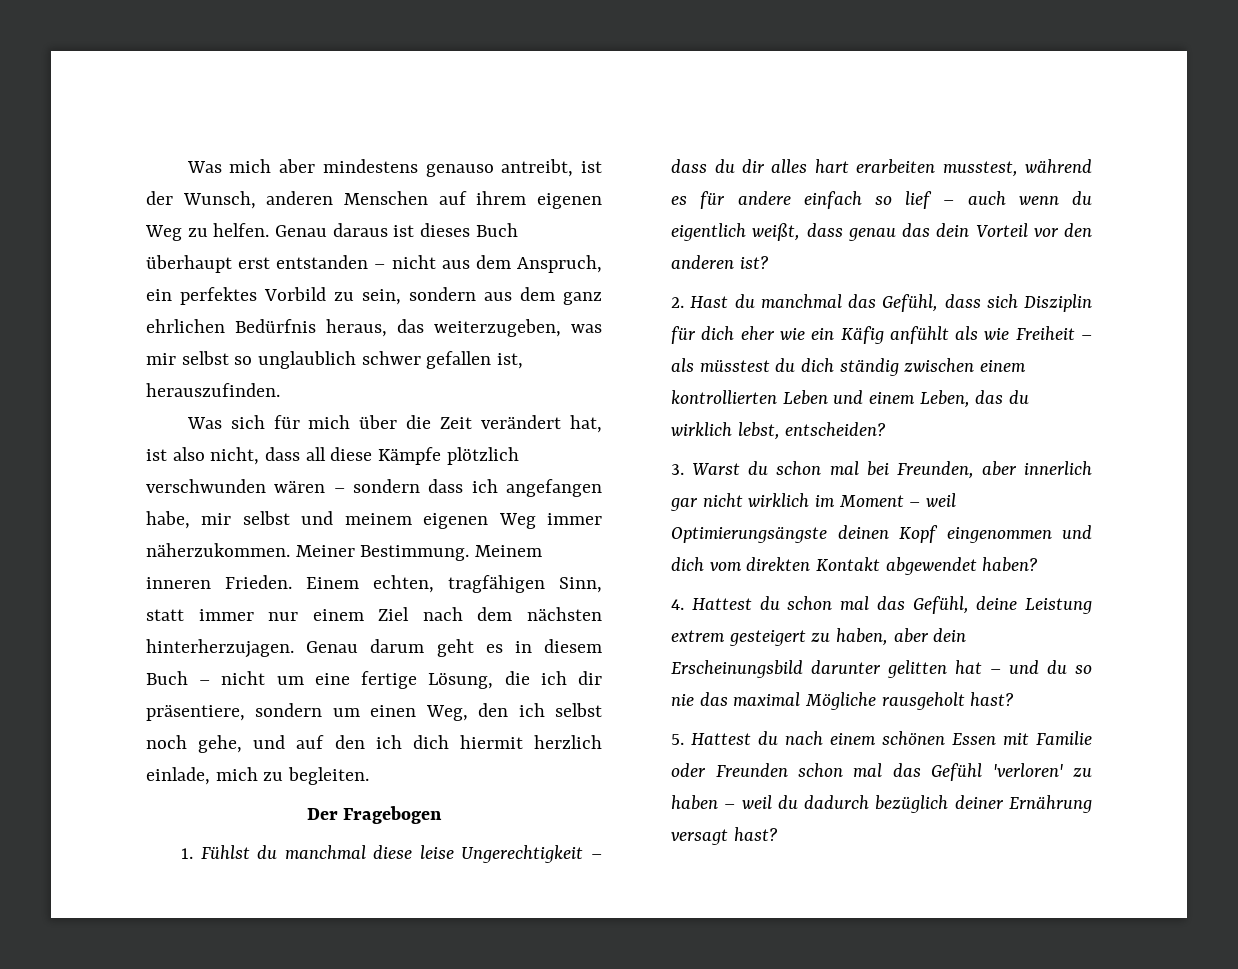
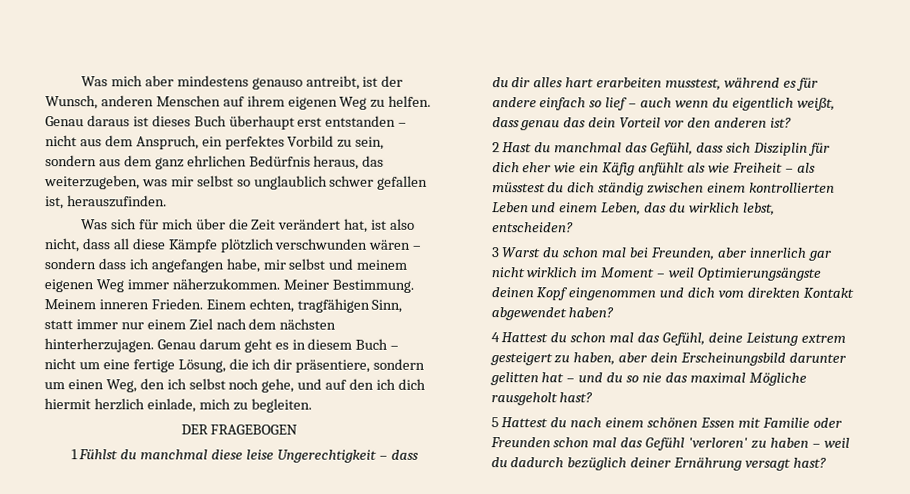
- Der Fragebogen
- 1. Fühlst du manchmal diese leise Ungerechtigkeit – dass du dir alles hart erarbeiten musstest, während es für andere einfach so lief – auch wenn du eigentlich weißt, dass genau das dein Vorteil vor den anderen ist?
+ DER FRAGEBOGEN
+ 1 Fühlst du manchmal diese leise Ungerechtigkeit – dass du dir alles hart erarbeiten musstest, während es für andere einfach so lief – auch wenn du eigentlich weißt, dass genau das dein Vorteil vor den anderen ist?
- 2. Hast du manchmal das Gefühl, dass sich Disziplin für dich eher wie ein Käfig anfühlt als wie Freiheit – als müsstest du dich ständig zwischen einem kontrollierten Leben und einem Leben, das du wirklich lebst, entscheiden?
+ 2 Hast du manchmal das Gefühl, dass sich Disziplin für dich eher wie ein Käfig anfühlt als wie Freiheit – als müsstest du dich ständig zwischen einem kontrollierten Leben und einem Leben, das du wirklich lebst, entscheiden?
- 3. Warst du schon mal bei Freunden, aber innerlich gar nicht wirklich im Moment – weil Optimierungsängste deinen Kopf eingenommen und dich vom direkten Kontakt abgewendet haben?
+ 3 Warst du schon mal bei Freunden, aber innerlich gar nicht wirklich im Moment – weil Optimierungsängste deinen Kopf eingenommen und dich vom direkten Kontakt abgewendet haben?
- 4. Hattest du schon mal das Gefühl, deine Leistung extrem gesteigert zu haben, aber dein Erscheinungsbild darunter gelitten hat – und du so nie das maximal Mögliche rausgeholt hast?
+ 4 Hattest du schon mal das Gefühl, deine Leistung extrem gesteigert zu haben, aber dein Erscheinungsbild darunter gelitten hat – und du so nie das maximal Mögliche rausgeholt hast?
- 5. Hattest du nach einem schönen Essen mit Familie oder Freunden schon mal das Gefühl 'verloren' zu haben – weil du dadurch bezüglich deiner Ernährung versagt hast?
+ 5 Hattest du nach einem schönen Essen mit Familie oder Freunden schon mal das Gefühl 'verloren' zu haben – weil du dadurch bezüglich deiner Ernährung versagt hast?

